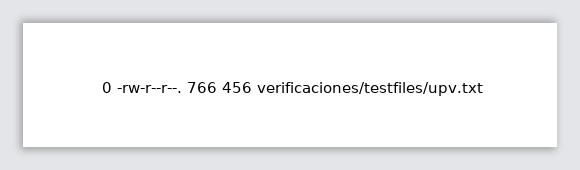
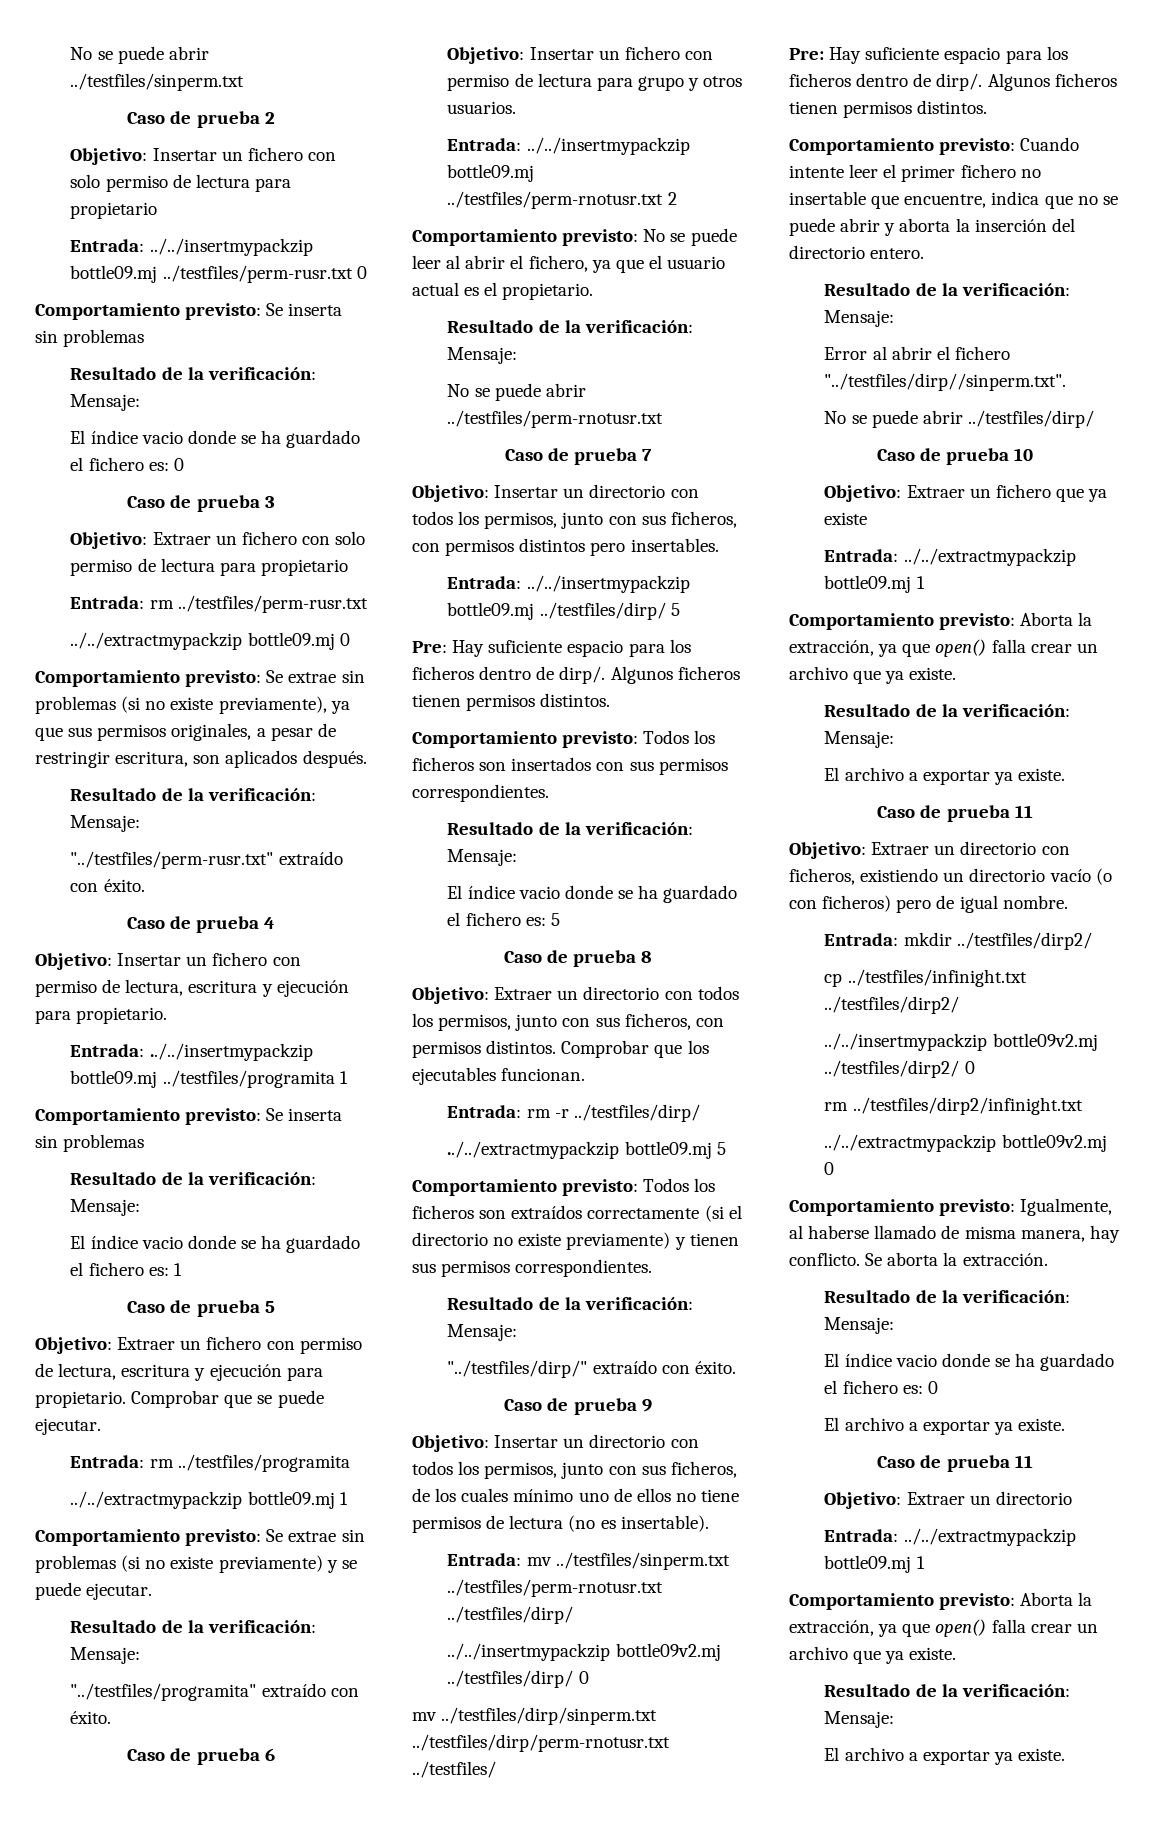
- 0 -rw-r--r--. 766 456 verificaciones/testfiles/upv.txt
+ No se puede abrir ../testfiles/sinperm.txt
+ Caso de prueba 2
+ Objetivo: Insertar un fichero con solo permiso de lectura para propietario
+ Entrada: ../../insertmypackzip bottle09.mj ../testfiles/perm-rusr.txt 0
+ Comportamiento previsto: Se inserta sin problemas
+ Resultado de la verificación: Mensaje:
+ El índice vacio donde se ha guardado el fichero es: 0
+ Caso de prueba 3
+ Objetivo: Extraer un fichero con solo permiso de lectura para propietario
+ Entrada: rm ../testfiles/perm-rusr.txt
+ ../../extractmypackzip bottle09.mj 0
+ Comportamiento previsto: Se extrae sin problemas (si no existe previamente), ya que sus permisos originales, a pesar de restringir escritura, son aplicados después.
+ Resultado de la verificación: Mensaje:
+ "../testfiles/perm-rusr.txt" extraído con éxito.
+ Caso de prueba 4
+ Objetivo: Insertar un fichero con permiso de lectura, escritura y ejecución para propietario.
+ Entrada: ../../insertmypackzip bottle09.mj ../testfiles/programita 1
+ Comportamiento previsto: Se inserta sin problemas
+ Resultado de la verificación: Mensaje:
+ El índice vacio donde se ha guardado el fichero es: 1
+ Caso de prueba 5
+ Objetivo: Extraer un fichero con permiso de lectura, escritura y ejecución para propietario. Comprobar que se puede ejecutar.
+ Entrada: rm ../testfiles/programita
+ ../../extractmypackzip bottle09.mj 1
+ Comportamiento previsto: Se extrae sin problemas (si no existe previamente) y se puede ejecutar.
+ Resultado de la verificación: Mensaje:
+ "../testfiles/programita" extraído con éxito.
+ Caso de prueba 6
+ Objetivo: Insertar un fichero con permiso de lectura para grupo y otros usuarios.
+ Entrada: ../../insertmypackzip bottle09.mj ../testfiles/perm-rnotusr.txt 2
+ Comportamiento previsto: No se puede leer al abrir el fichero, ya que el usuario actual es el propietario.
+ Resultado de la verificación: Mensaje:
+ No se puede abrir ../testfiles/perm-rnotusr.txt
+ Caso de prueba 7
+ Objetivo: Insertar un directorio con todos los permisos, junto con sus ficheros, con permisos distintos pero insertables.
+ Entrada: ../../insertmypackzip bottle09.mj ../testfiles/dirp/ 5
+ Pre: Hay suficiente espacio para los ficheros dentro de dirp/. Algunos ficheros tienen permisos distintos.
+ Comportamiento previsto: Todos los ficheros son insertados con sus permisos correspondientes.
+ Resultado de la verificación: Mensaje:
+ El índice vacio donde se ha guardado el fichero es: 5
+ Caso de prueba 8
+ Objetivo: Extraer un directorio con todos los permisos, junto con sus ficheros, con permisos distintos. Comprobar que los ejecutables funcionan.
+ Entrada: rm -r ../testfiles/dirp/
+ ../../extractmypackzip bottle09.mj 5
+ Comportamiento previsto: Todos los ficheros son extraídos correctamente (si el directorio no existe previamente) y tienen sus permisos correspondientes.
+ Resultado de la verificación: Mensaje:
+ "../testfiles/dirp/" extraído con éxito.
+ Caso de prueba 9
+ Objetivo: Insertar un directorio con todos los permisos, junto con sus ficheros, de los cuales mínimo uno de ellos no tiene permisos de lectura (no es insertable).
+ Entrada: mv ../testfiles/sinperm.txt ../testfiles/perm-rnotusr.txt ../testfiles/dirp/
+ ../../insertmypackzip bottle09v2.mj ../testfiles/dirp/ 0
+ mv ../testfiles/dirp/sinperm.txt ../testfiles/dirp/perm-rnotusr.txt ../testfiles/
+ Pre: Hay suficiente espacio para los ficheros dentro de dirp/. Algunos ficheros tienen permisos distintos.
+ Comportamiento previsto: Cuando intente leer el primer fichero no insertable que encuentre, indica que no se puede abrir y aborta la inserción del directorio entero.
+ Resultado de la verificación: Mensaje:
+ Error al abrir el fichero "../testfiles/dirp//sinperm.txt".
+ No se puede abrir ../testfiles/dirp/
+ Caso de prueba 10
+ Objetivo: Extraer un fichero que ya existe
+ Entrada: ../../extractmypackzip bottle09.mj 1
+ Comportamiento previsto: Aborta la extracción, ya que open() falla crear un archivo que ya existe.
+ Resultado de la verificación: Mensaje:
+ El archivo a exportar ya existe.
+ Caso de prueba 11
+ Objetivo: Extraer un directorio con ficheros, existiendo un directorio vacío (o con ficheros) pero de igual nombre.
+ Entrada: mkdir ../testfiles/dirp2/
+ cp ../testfiles/infinight.txt ../testfiles/dirp2/
+ ../../insertmypackzip bottle09v2.mj ../testfiles/dirp2/ 0
+ rm ../testfiles/dirp2/infinight.txt
+ ../../extractmypackzip bottle09v2.mj 0
+ Comportamiento previsto: Igualmente, al haberse llamado de misma manera, hay conflicto. Se aborta la extracción.
+ Resultado de la verificación: Mensaje:
+ El índice vacio donde se ha guardado el fichero es: 0
+ El archivo a exportar ya existe.
+ Caso de prueba 11
+ Objetivo: Extraer un directorio
+ Entrada: ../../extractmypackzip bottle09.mj 1
+ Comportamiento previsto: Aborta la extracción, ya que open() falla crear un archivo que ya existe.
+ Resultado de la verificación: Mensaje:
+ El archivo a exportar ya existe.

